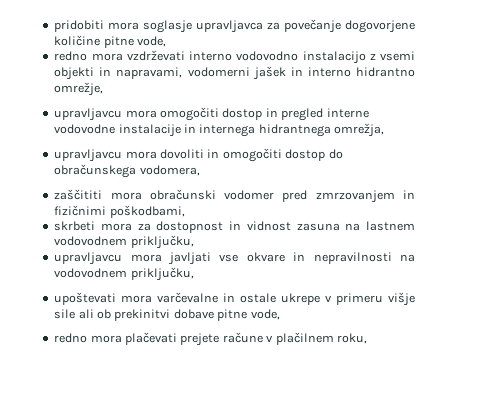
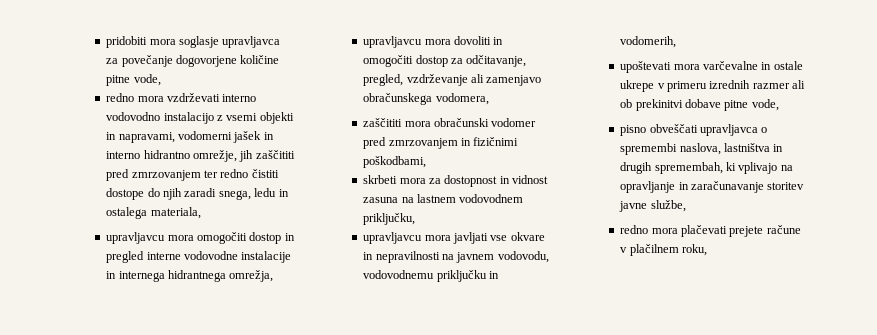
- redno mora vzdrževati interno vodovodno instalacijo z vsemi objekti in napravami, vodomerni jašek in interno hidrantno omrežje,
+ redno mora vzdrževati interno vodovodno instalacijo z vsemi objekti in napravami, vodomerni jašek in interno hidrantno omrežje, jih zaščititi pred zmrzovanjem ter redno čistiti dostope do njih zaradi snega, ledu in ostalega materiala,
- upravljavcu mora dovoliti in omogočiti dostop do obračunskega vodomera,
+ upravljavcu mora dovoliti in omogočiti dostop za odčitavanje, pregled, vzdrževanje ali zamenjavo obračunskega vodomera,
- upravljavcu mora javljati vse okvare in nepravilnosti na vodovodnem priključku,
+ upravljavcu mora javljati vse okvare in nepravilnosti na javnem vodovodu, vodovodnemu priključku in vodomerih,
- upoštevati mora varčevalne in ostale ukrepe v primeru višje sile ali ob prekinitvi dobave pitne vode,
+ upoštevati mora varčevalne in ostale ukrepe v primeru izrednih razmer ali ob prekinitvi dobave pitne vode,
+ pisno obveščati upravljavca o spremembi naslova, lastništva in drugih spremembah, ki vplivajo na opravljanje in zaračunavanje storitev javne službe,

